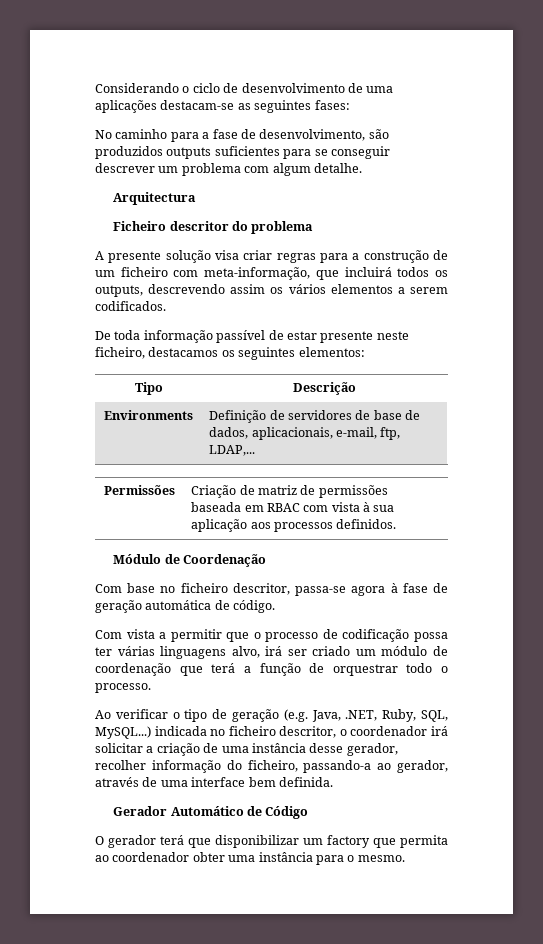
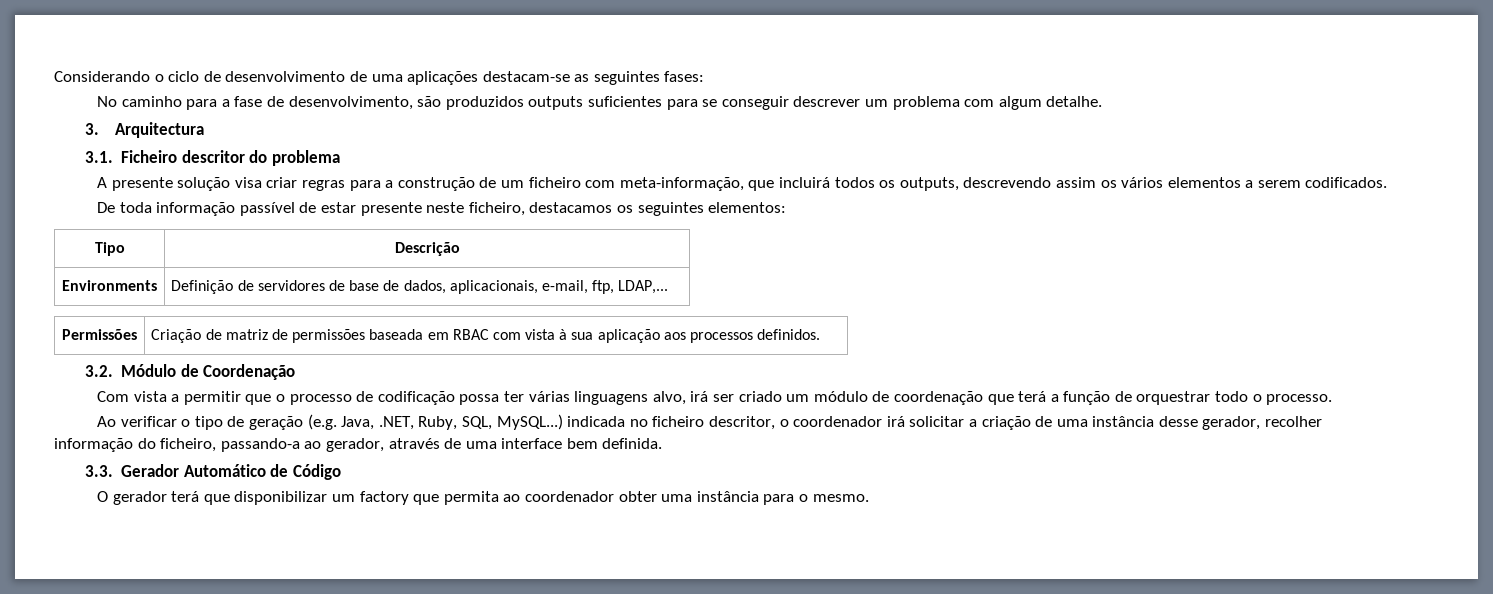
- Arquitectura
+ 3. Arquitectura
- Ficheiro descritor do problema
+ 3.1. Ficheiro descritor do problema
- Módulo de Coordenação
+ 3.2. Módulo de Coordenação
- Com base no ficheiro descritor, passa-se agora à fase de geração automática de código.
- Gerador Automático de Código
+ 3.3. Gerador Automático de Código

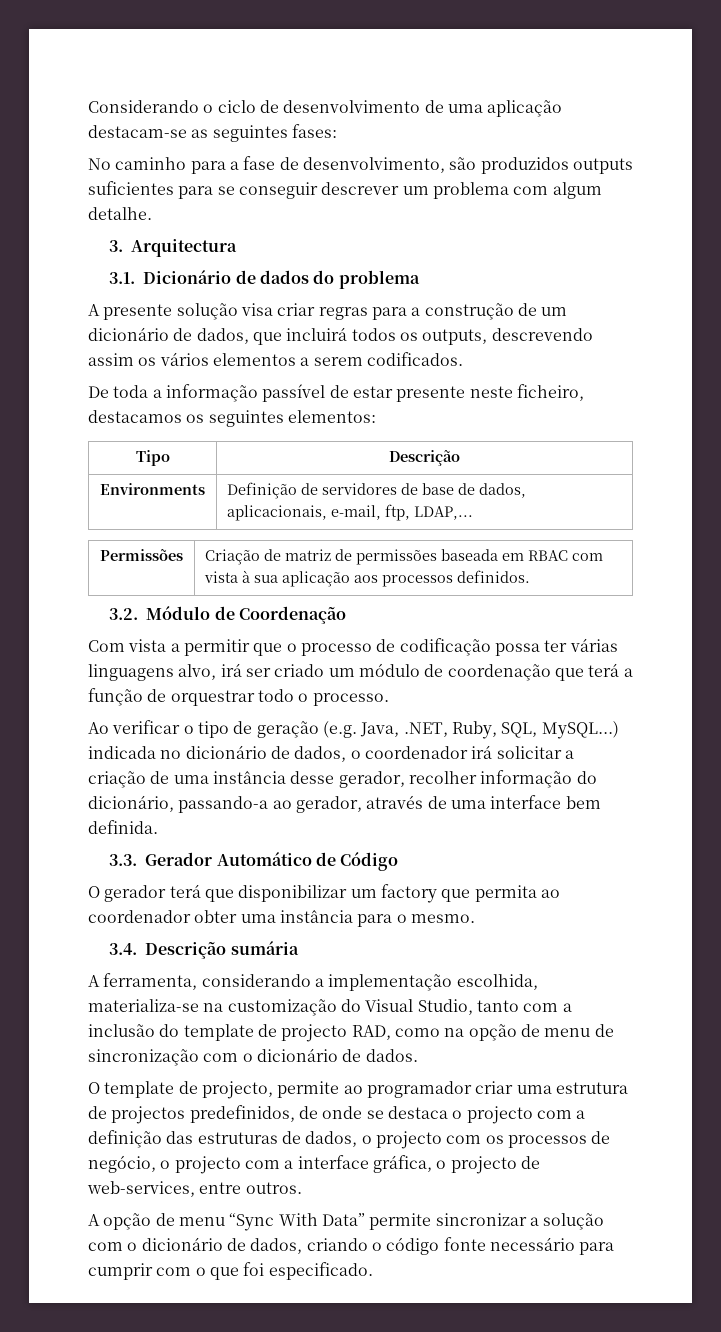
- Considerando o ciclo de desenvolvimento de uma aplicações destacam-se as seguintes fases:
+ Considerando o ciclo de desenvolvimento de uma aplicação destacam-se as seguintes fases:
- 3.1. Ficheiro descritor do problema
+ 3.1. Dicionário de dados do problema
- A presente solução visa criar regras para a construção de um ficheiro com meta-informação, que incluirá todos os outputs, descrevendo assim os vários elementos a serem codificados.
+ A presente solução visa criar regras para a construção de um dicionário de dados, que incluirá todos os outputs, descrevendo assim os vários elementos a serem codificados.
- De toda informação passível de estar presente neste ficheiro, destacamos os seguintes elementos:
+ De toda a informação passível de estar presente neste ficheiro, destacamos os seguintes elementos:
- Ao verificar o tipo de geração (e.g. Java, .NET, Ruby, SQL, MySQL...) indicada no ficheiro descritor, o coordenador irá solicitar a criação de uma instância desse gerador, recolher informação do ficheiro, passando-a ao gerador, através de uma interface bem definida.
+ Ao verificar o tipo de geração (e.g. Java, .NET, Ruby, SQL, MySQL...) indicada no dicionário de dados, o coordenador irá solicitar a criação de uma instância desse gerador, recolher informação do dicionário, passando-a ao gerador, através de uma interface bem definida.
+ 3.4. Descrição sumária
+ A ferramenta, considerando a implementação escolhida, materializa-se na customização do Visual Studio, tanto com a inclusão do template de projecto RAD, como na opção de menu de sincronização com o dicionário de dados.
+ O template de projecto, permite ao programador criar uma estrutura de projectos predefinidos, de onde se destaca o projecto com a definição das estruturas de dados, o projecto com os processos de negócio, o projecto com a interface gráfica, o projecto de web-services, entre outros.
+ A opção de menu “Sync With Data” permite sincronizar a solução com o dicionário de dados, criando o código fonte necessário para cumprir com o que foi especificado.

